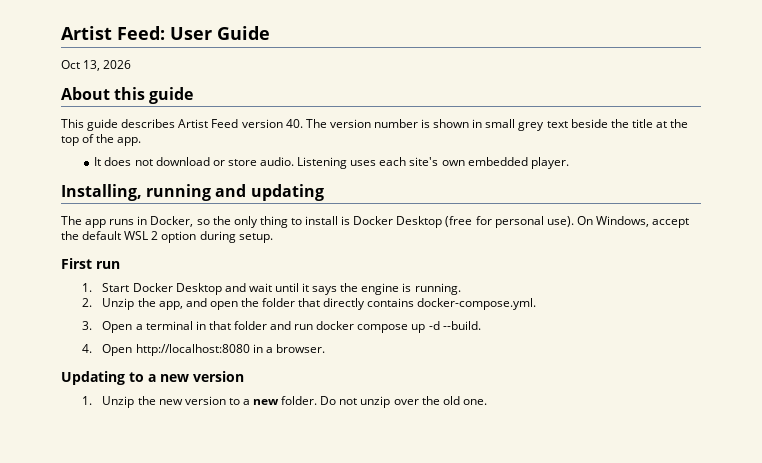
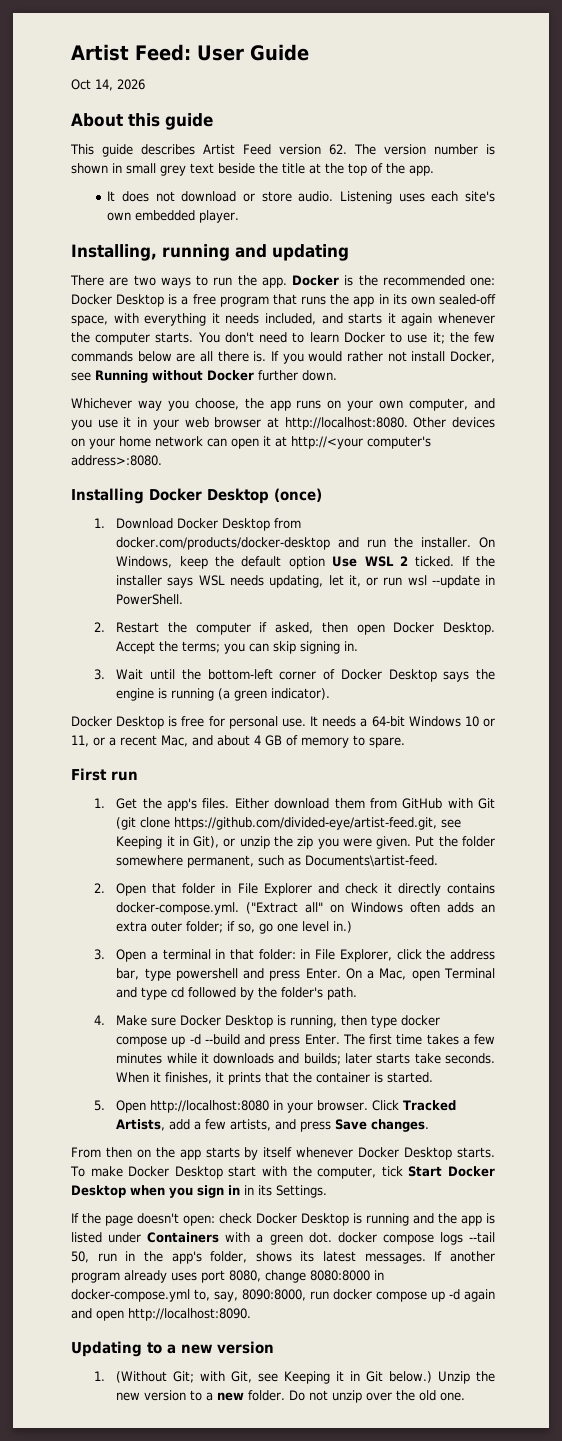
- Oct 13, 2026
+ Oct 14, 2026
- This guide describes Artist Feed version 40. The version number is shown in small grey text beside the title at the top of the app.
+ This guide describes Artist Feed version 62. The version number is shown in small grey text beside the title at the top of the app.
- The app runs in Docker, so the only thing to install is Docker Desktop (free for personal use). On Windows, accept the default WSL 2 option during setup.
+ There are two ways to run the app. Docker is the recommended one: Docker Desktop is a free program that runs the app in its own sealed-off space, with everything it needs included, and starts it again whenever the computer starts. You don't need to learn Docker to use it; the few commands below are all there is. If you would rather not install Docker, see Running without Docker further down.
+ Whichever way you choose, the app runs on your own computer, and you use it in your web browser at http://localhost:8080. Other devices on your home network can open it at http://<your computer's address>:8080.
+ Installing Docker Desktop (once)
+ 1. Download Docker Desktop from docker.com/products/docker-desktop and run the installer. On Windows, keep the default option Use WSL 2 ticked. If the installer says WSL needs updating, let it, or run wsl --update in PowerShell.
+ 2. Restart the computer if asked, then open Docker Desktop. Accept the terms; you can skip signing in.
+ 3. Wait until the bottom-left corner of Docker Desktop says the engine is running (a green indicator).
+ Docker Desktop is free for personal use. It needs a 64-bit Windows 10 or 11, or a recent Mac, and about 4 GB of memory to spare.
  First run
- 1. Start Docker Desktop and wait until it says the engine is running.
- 2. Unzip the app, and open the folder that directly contains docker-compose.yml.
+ 1. Get the app's files. Either download them from GitHub with Git (git clone https://github.com/divided-eye/artist-feed.git, see Keeping it in Git), or unzip the zip you were given. Put the folder somewhere permanent, such as Documents\artist-feed.
+ 2. Open that folder in File Explorer and check it directly contains docker-compose.yml. ("Extract all" on Windows often adds an extra outer folder; if so, go one level in.)
- 3. Open a terminal in that folder and run docker compose up -d --build.
- 4. Open http://localhost:8080 in a browser.
+ 3. Open a terminal in that folder: in File Explorer, click the address bar, type powershell and press Enter. On a Mac, open Terminal and type cd followed by the folder's path.
+ 4. Make sure Docker Desktop is running, then type docker compose up -d --build and press Enter. The first time takes a few minutes while it downloads and builds; later starts take seconds. When it finishes, it prints that the container is started.
+ 5. Open http://localhost:8080 in your browser. Click Tracked Artists, add a few artists, and press Save changes.
+ From then on the app starts by itself whenever Docker Desktop starts. To make Docker Desktop start with the computer, tick Start Docker Desktop when you sign in in its Settings.
+ If the page doesn't open: check Docker Desktop is running and the app is listed under Containers with a green dot. docker compose logs --tail 50, run in the app's folder, shows its latest messages. If another program already uses port 8080, change 8080:8000 in docker-compose.yml to, say, 8090:8000, run docker compose up -d again and open http://localhost:8090.
- 1. Unzip the new version to a new folder.
+ 1. (Without Git; with Git, see Keeping it in Git below.) Unzip the new version to a new folder.

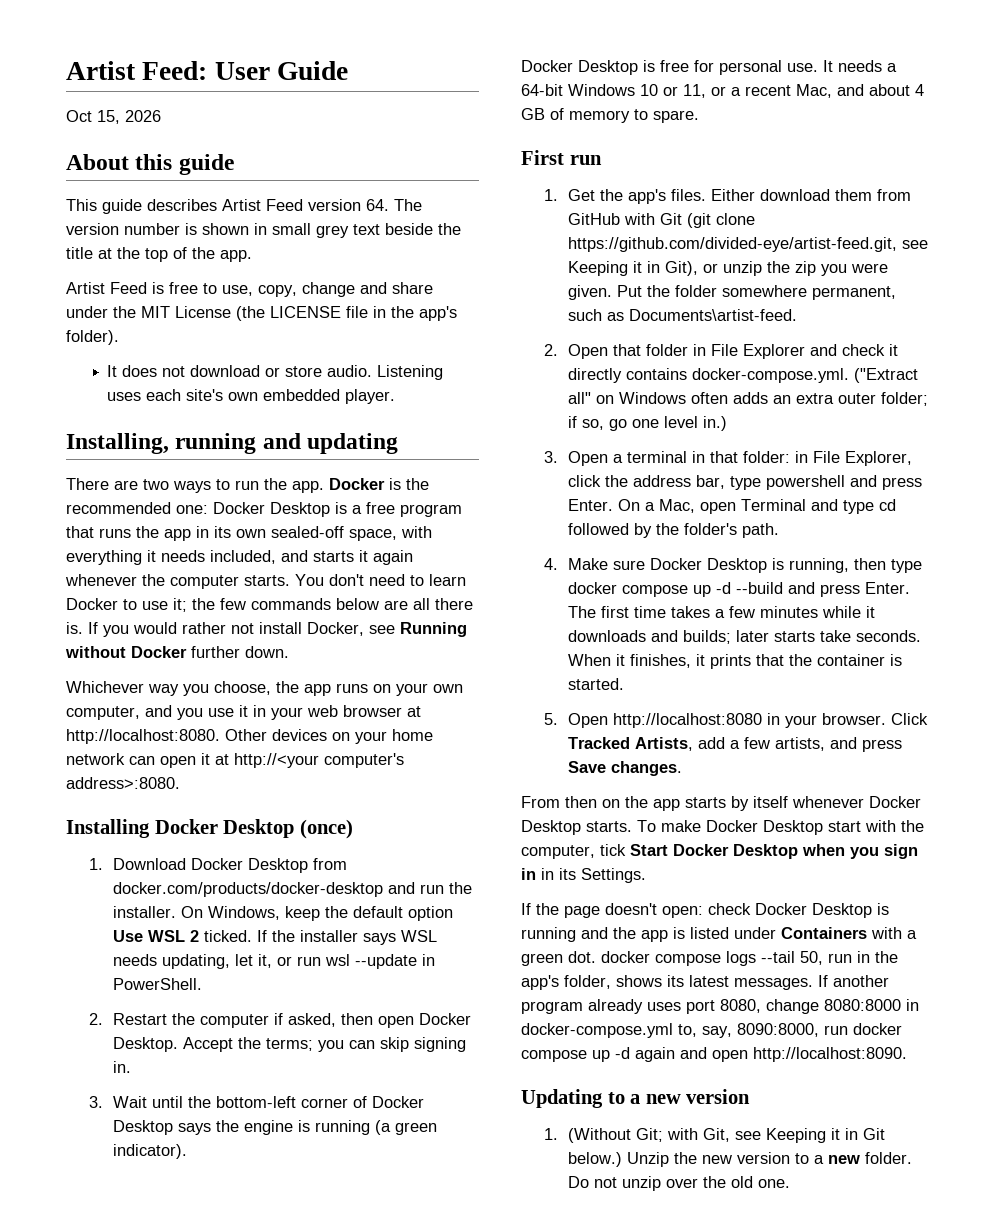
- Oct 14, 2026
+ Oct 15, 2026
- This guide describes Artist Feed version 62. The version number is shown in small grey text beside the title at the top of the app.
+ This guide describes Artist Feed version 64. The version number is shown in small grey text beside the title at the top of the app.
+ Artist Feed is free to use, copy, change and share under the MIT License (the LICENSE file in the app's folder).

